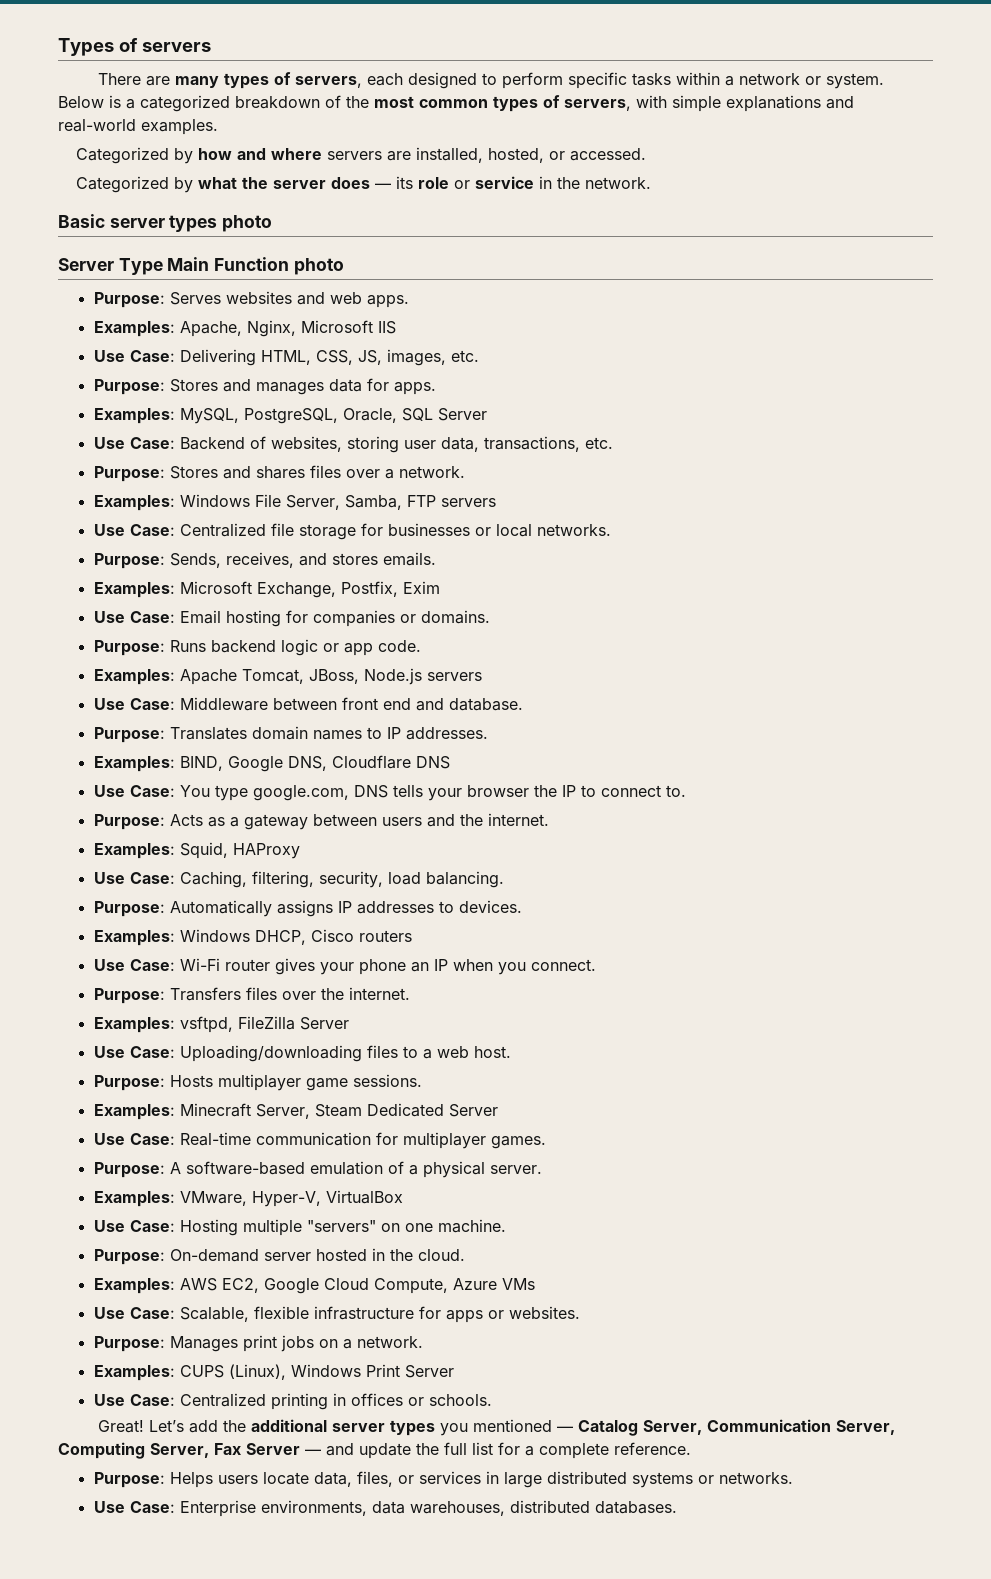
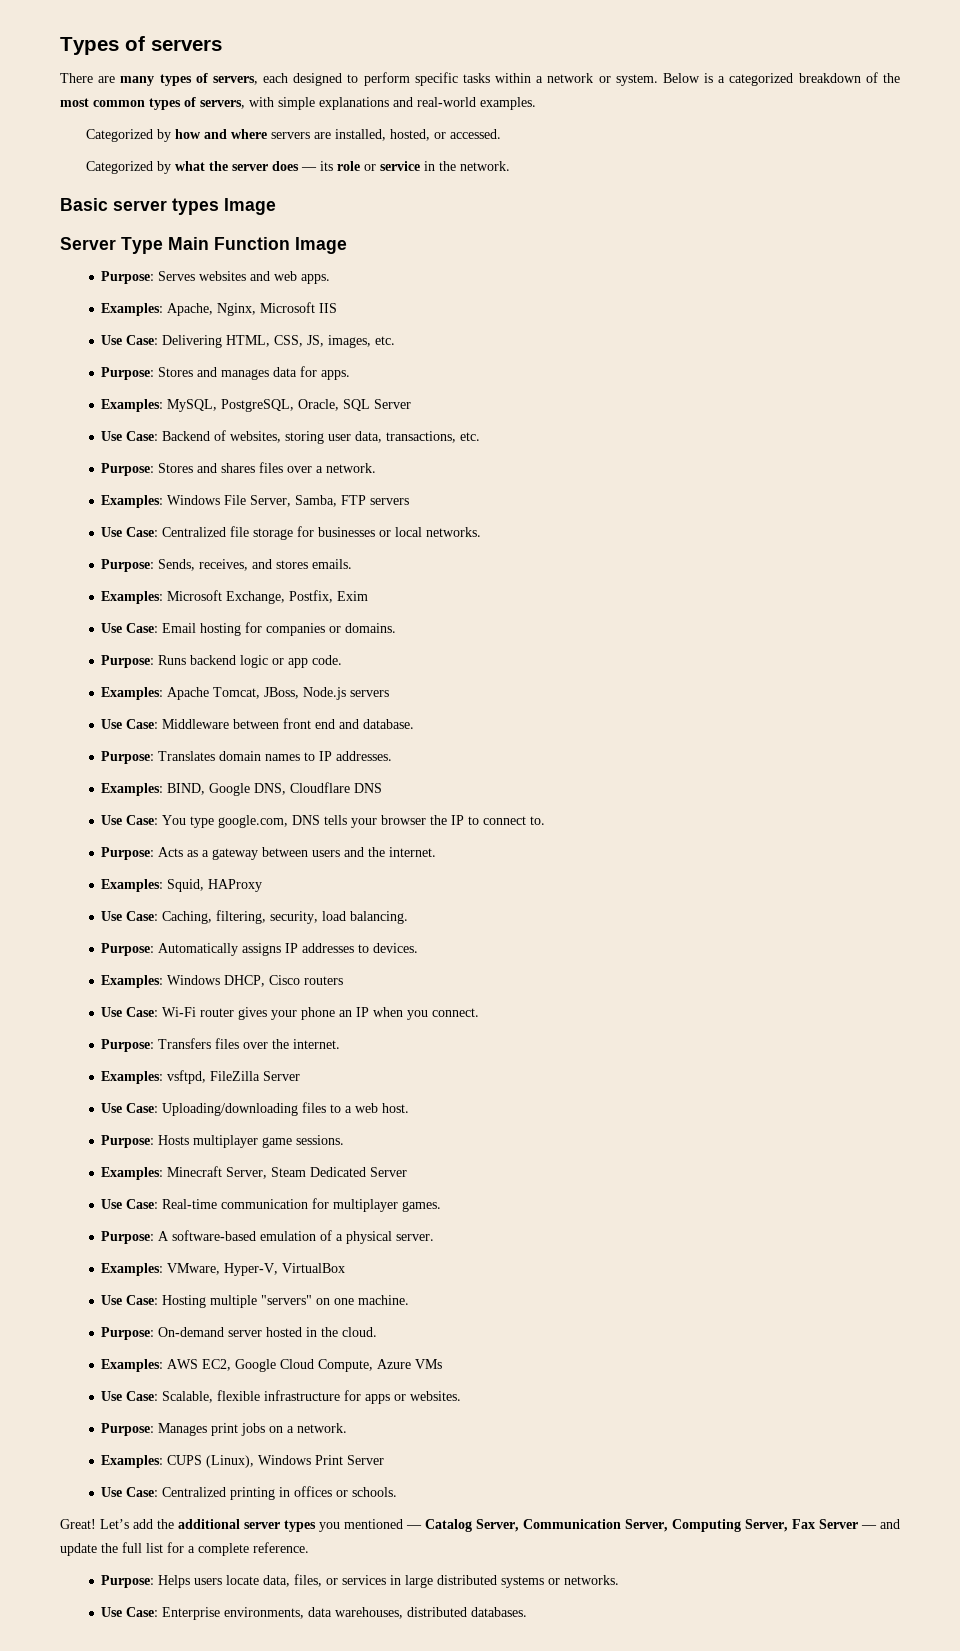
- Basic server types photo
+ Basic server types Image
- Server Type Main Function photo
+ Server Type Main Function Image

